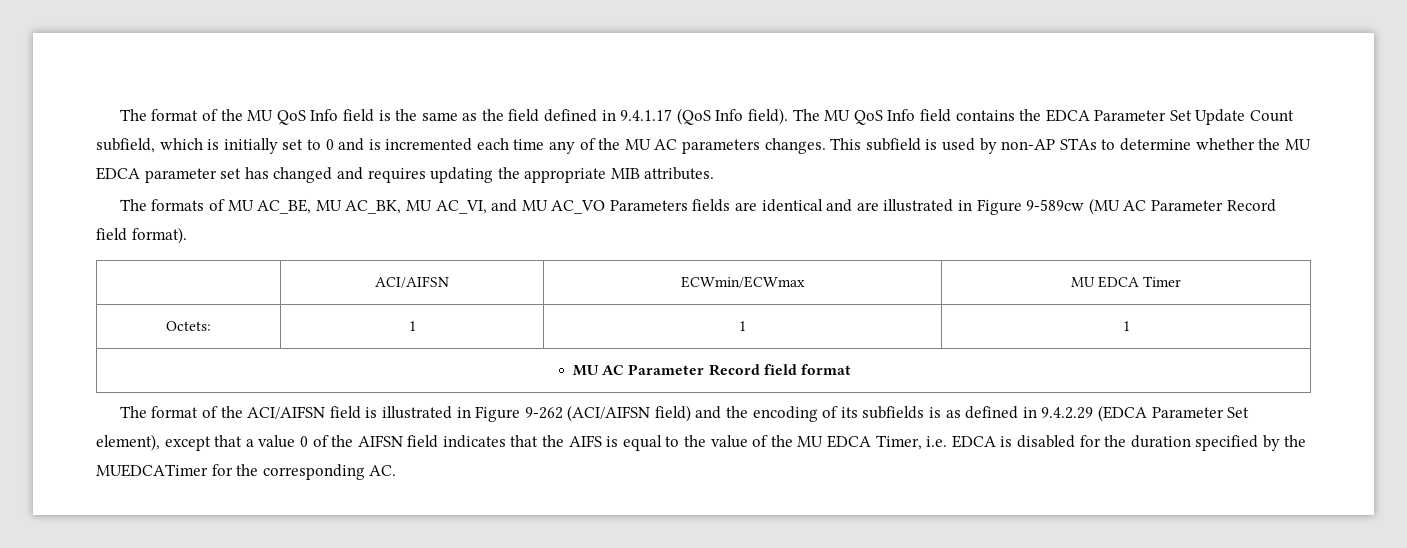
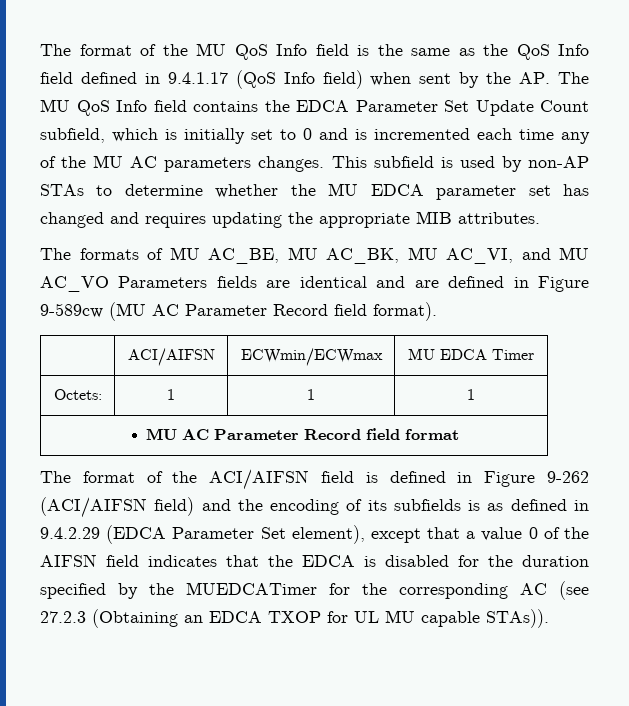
- The format of the MU QoS Info field is the same as the field defined in 9.4.1.17 (QoS Info field). The MU QoS Info field contains the EDCA Parameter Set Update Count subfield, which is initially set to 0 and is incremented each time any of the MU AC parameters changes.
+ The format of the MU QoS Info field is the same as the QoS Info field defined in 9.4.1.17 (QoS Info field) when sent by the AP. The MU QoS Info field contains the EDCA Parameter Set Update Count subfield, which is initially set to 0 and is incremented each time any of the MU AC parameters changes.
- The formats of MU AC_BE, MU AC_BK, MU AC_VI, and MU AC_VO Parameters fields are identical and are illustrated in Figure 9-589cw (MU AC Parameter Record field format).
+ The formats of MU AC_BE, MU AC_BK, MU AC_VI, and MU AC_VO Parameters fields are identical and are defined in Figure 9-589cw (MU AC Parameter Record field format).
- The format of the ACI/AIFSN field is illustrated in Figure 9-262 (ACI/AIFSN field) and the encoding of its subfields is as defined in 9.4.2.29 (EDCA Parameter Set element), except that a value 0 of the AIFSN field indicates that the AIFS is equal to the value of the MU EDCA Timer, i.e. EDCA is disabled for the duration specified by the MUEDCATimer for the corresponding AC.
+ The format of the ACI/AIFSN field is defined in Figure 9-262 (ACI/AIFSN field) and the encoding of its subfields is as defined in 9.4.2.29 (EDCA Parameter Set element), except that a value 0 of the AIFSN field indicates that the EDCA is disabled for the duration specified by the MUEDCATimer for the corresponding AC (see 27.2.3 (Obtaining an EDCA TXOP for UL MU capable STAs)).

